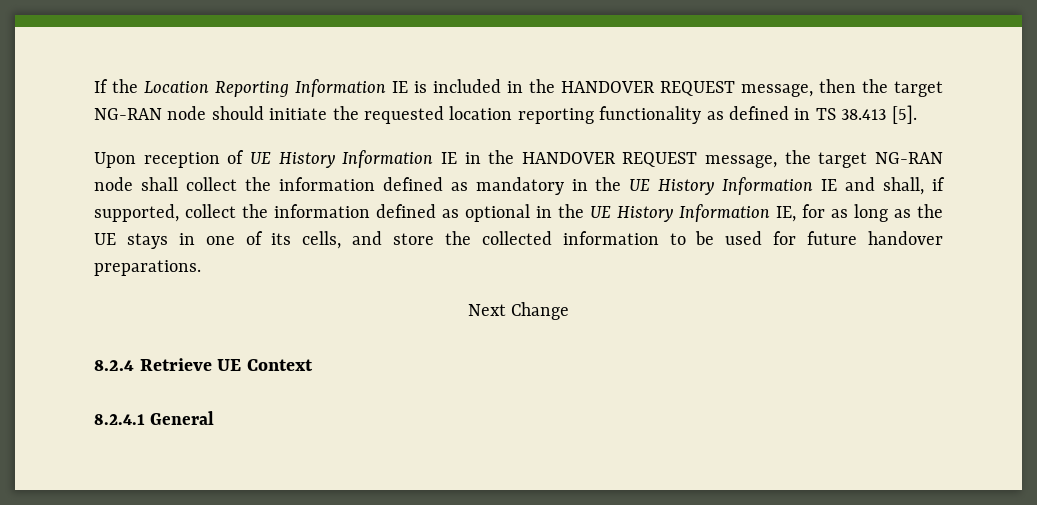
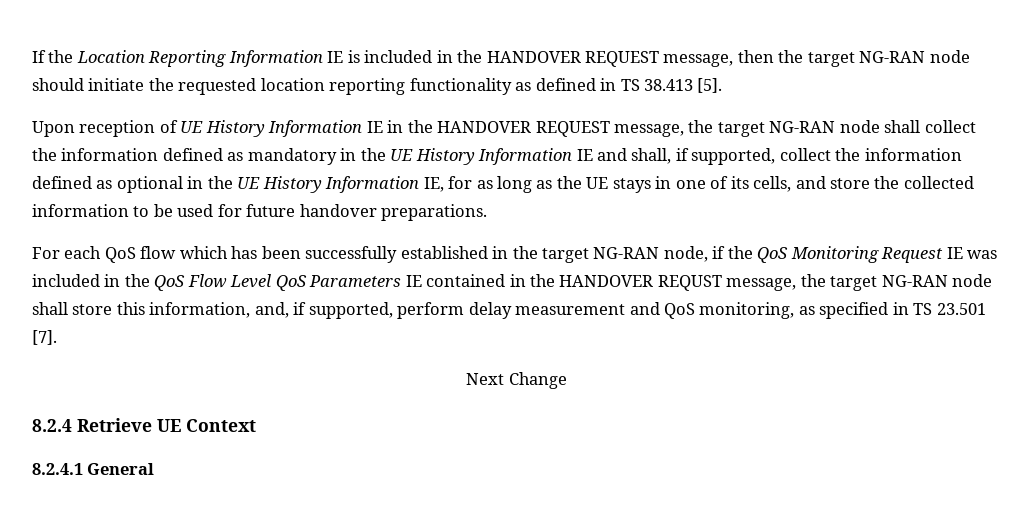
+ For each QoS flow which has been successfully established in the target NG-RAN node, if the QoS Monitoring Request IE was included in the QoS Flow Level QoS Parameters IE contained in the HANDOVER REQUST message, the target NG-RAN node shall store this information, and, if supported, perform delay measurement and QoS monitoring, as specified in TS 23.501 [7].

